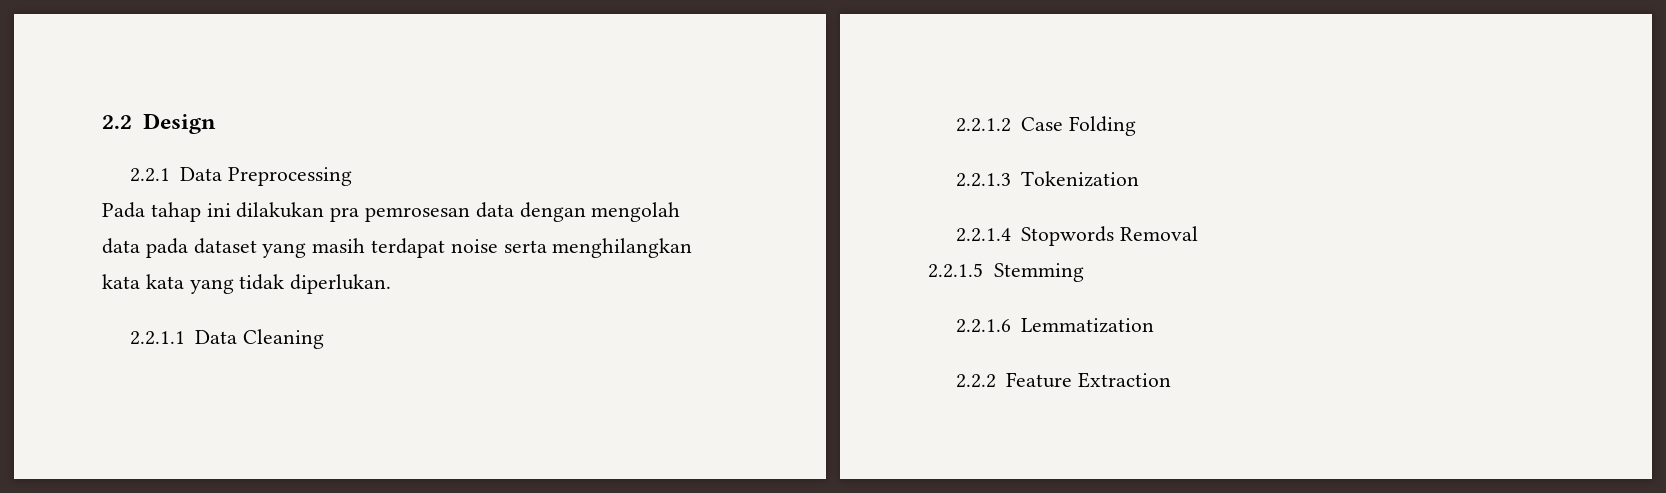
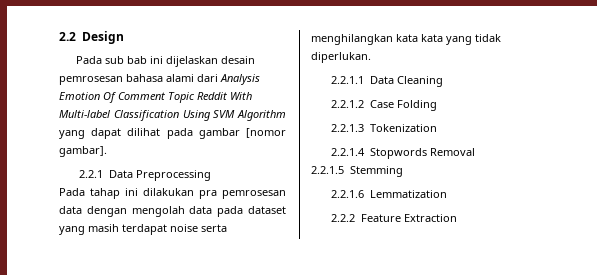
+ Pada sub bab ini dijelaskan desain pemrosesan bahasa alami dari Analysis Emotion Of Comment Topic Reddit With Multi-label Classification Using SVM Algorithm yang dapat dilihat pada gambar [nomor gambar].

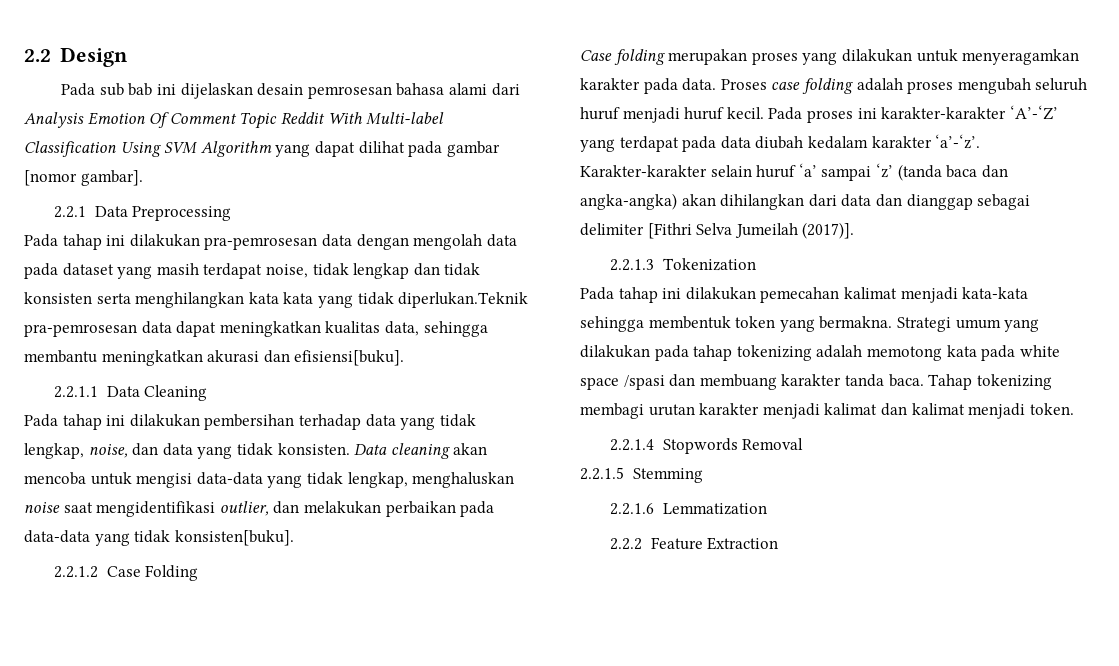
- Pada tahap ini dilakukan pra pemrosesan data dengan mengolah data pada dataset yang masih terdapat noise serta menghilangkan kata kata yang tidak diperlukan.
+ Pada tahap ini dilakukan pra-pemrosesan data dengan mengolah data pada dataset yang masih terdapat noise, tidak lengkap dan tidak konsisten serta menghilangkan kata kata yang tidak diperlukan.Teknik pra-pemrosesan data dapat meningkatkan kualitas data, sehingga membantu meningkatkan akurasi dan efisiensi[buku].
  2.2.1.1 Data Cleaning
+ Pada tahap ini dilakukan pembersihan terhadap data yang tidak lengkap, noise, dan data yang tidak konsisten. Data cleaning akan mencoba untuk mengisi data-data yang tidak lengkap, menghaluskan noise saat mengidentifikasi outlier, dan melakukan perbaikan pada data-data yang tidak konsisten[buku].
  2.2.1.2 Case Folding
+ Case folding merupakan proses yang dilakukan untuk menyeragamkan karakter pada data. Proses case folding adalah proses mengubah seluruh huruf menjadi huruf kecil. Pada proses ini karakter-karakter ‘A’-‘Z’ yang terdapat pada data diubah kedalam karakter ‘a’-‘z’. Karakter-karakter selain huruf ‘a’ sampai ‘z’ (tanda baca dan angka-angka) akan dihilangkan dari data dan dianggap sebagai delimiter [Fithri Selva Jumeilah (2017)].
  2.2.1.3 Tokenization
+ Pada tahap ini dilakukan pemecahan kalimat menjadi kata-kata sehingga membentuk token yang bermakna. Strategi umum yang dilakukan pada tahap tokenizing adalah memotong kata pada white space /spasi dan membuang karakter tanda baca. Tahap tokenizing membagi urutan karakter menjadi kalimat dan kalimat menjadi token.

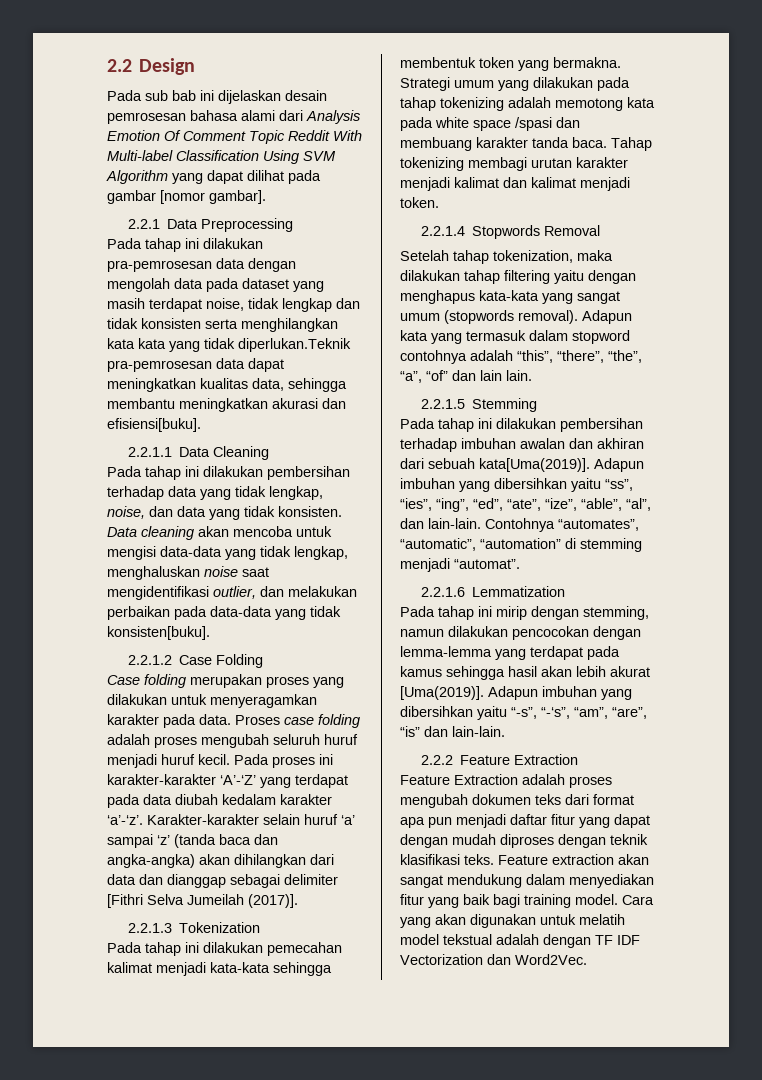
+ Setelah tahap tokenization, maka dilakukan tahap filtering yaitu dengan menghapus kata-kata yang sangat umum (stopwords removal). Adapun kata yang termasuk dalam stopword contohnya adalah “this”, “there”, “the”, “a”, “of” dan lain lain.
  2.2.1.5 Stemming
+ Pada tahap ini dilakukan pembersihan terhadap imbuhan awalan dan akhiran dari sebuah kata[Uma(2019)]. Adapun imbuhan yang dibersihkan yaitu “ss”, “ies”, “ing”, “ed”, “ate”, “ize”, “able”, “al”, dan lain-lain. Contohnya “automates”, “automatic”, “automation” di stemming menjadi “automat”.
  2.2.1.6 Lemmatization
+ Pada tahap ini mirip dengan stemming, namun dilakukan pencocokan dengan lemma-lemma yang terdapat pada kamus sehingga hasil akan lebih akurat [Uma(2019)]. Adapun imbuhan yang dibersihkan yaitu “-s”, “-‘s”, “am”, “are”, “is” dan lain-lain.
  2.2.2 Feature Extraction
+ Feature Extraction adalah proses mengubah dokumen teks dari format apa pun menjadi daftar fitur yang dapat dengan mudah diproses dengan teknik klasifikasi teks. Feature extraction akan sangat mendukung dalam menyediakan fitur yang baik bagi training model. Cara yang akan digunakan untuk melatih model tekstual adalah dengan TF IDF Vectorization dan Word2Vec.

